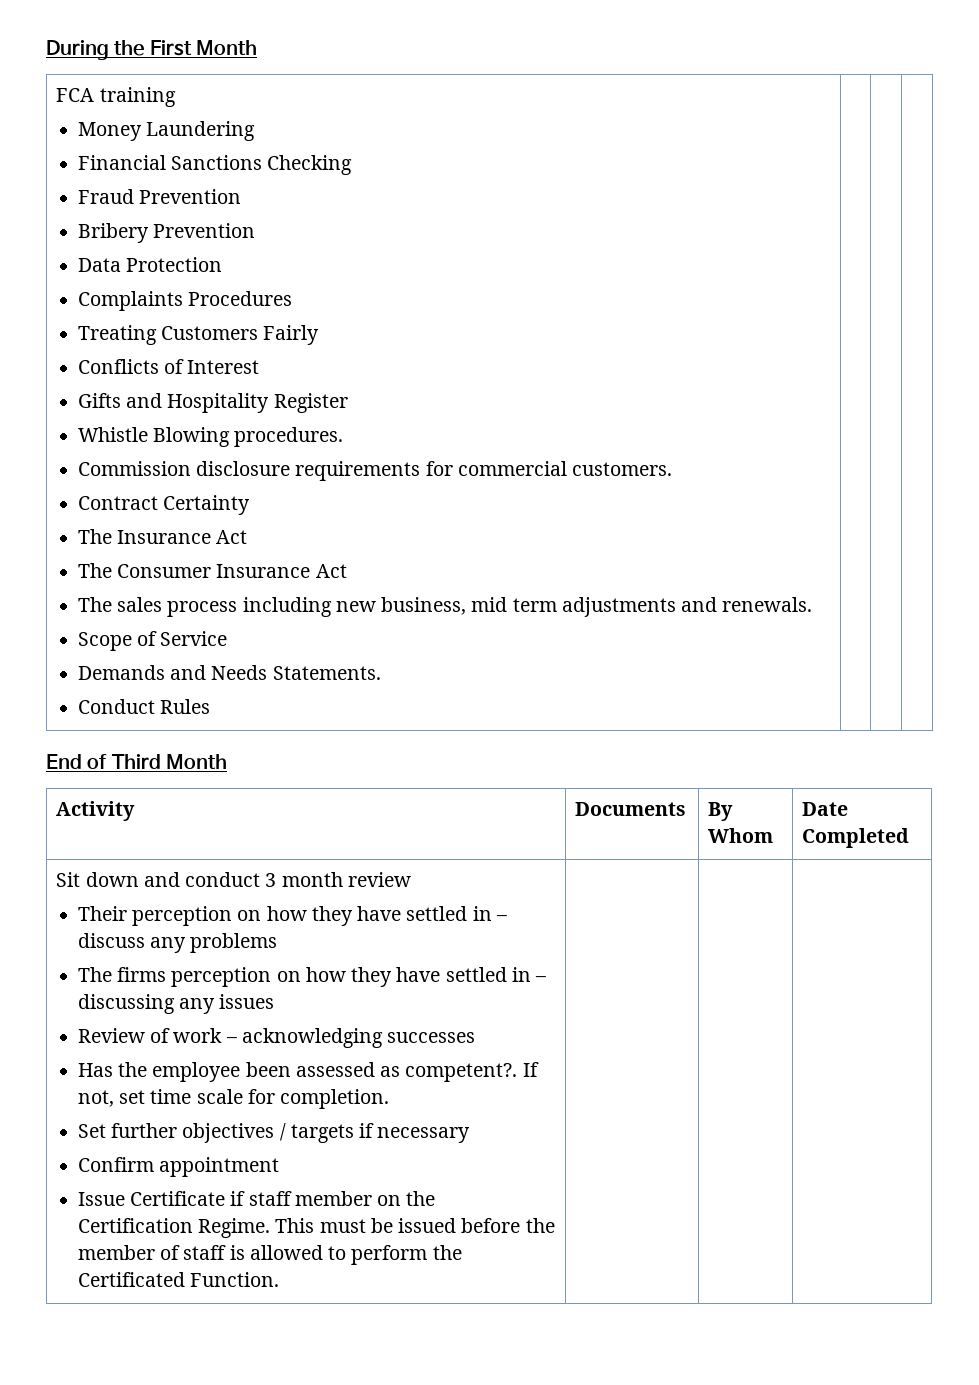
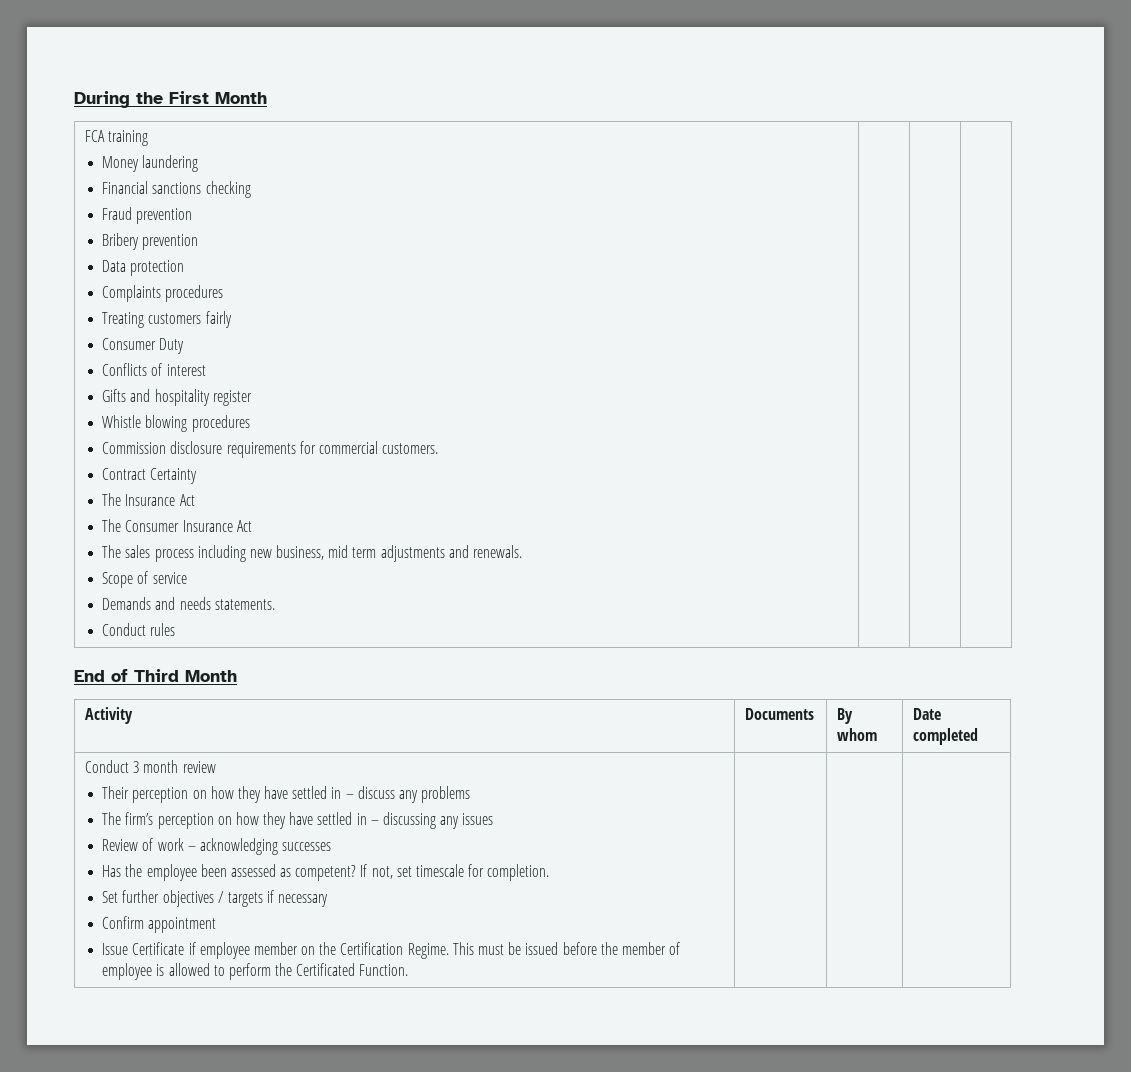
- Money Laundering
+ Money laundering
- Financial Sanctions Checking
+ Financial sanctions checking
- Fraud Prevention
+ Fraud prevention
- Bribery Prevention
+ Bribery prevention
- Data Protection
+ Data protection
- Complaints Procedures
+ Complaints procedures
- Treating Customers Fairly
+ Treating customers fairly
+ Consumer Duty
- Conflicts of Interest
+ Conflicts of interest
- Gifts and Hospitality Register
+ Gifts and hospitality register
- Whistle Blowing procedures.
+ Whistle blowing procedures
- Scope of Service
+ Scope of service
- Demands and Needs Statements.
- Conduct Rules
+ Demands and needs statements.
+ Conduct rules
- Activity | Documents | By Whom | Date Completed
- Sit down and conduct 3 month review
+ Activity | Documents | By whom | Date completed
+ Conduct 3 month review
- The firms perception on how they have settled in – discussing any issues
+ The firm’s perception on how they have settled in – discussing any issues
- Has the employee been assessed as competent?.
+ Has the employee been assessed as competent?
- If not, set time scale for completion.
+ If not, set timescale for completion.
- Issue Certificate if staff member on the Certification Regime.
+ Issue Certificate if employee member on the Certification Regime.
- This must be issued before the member of staff is allowed to perform the Certificated Function.
+ This must be issued before the member of employee is allowed to perform the Certificated Function.

